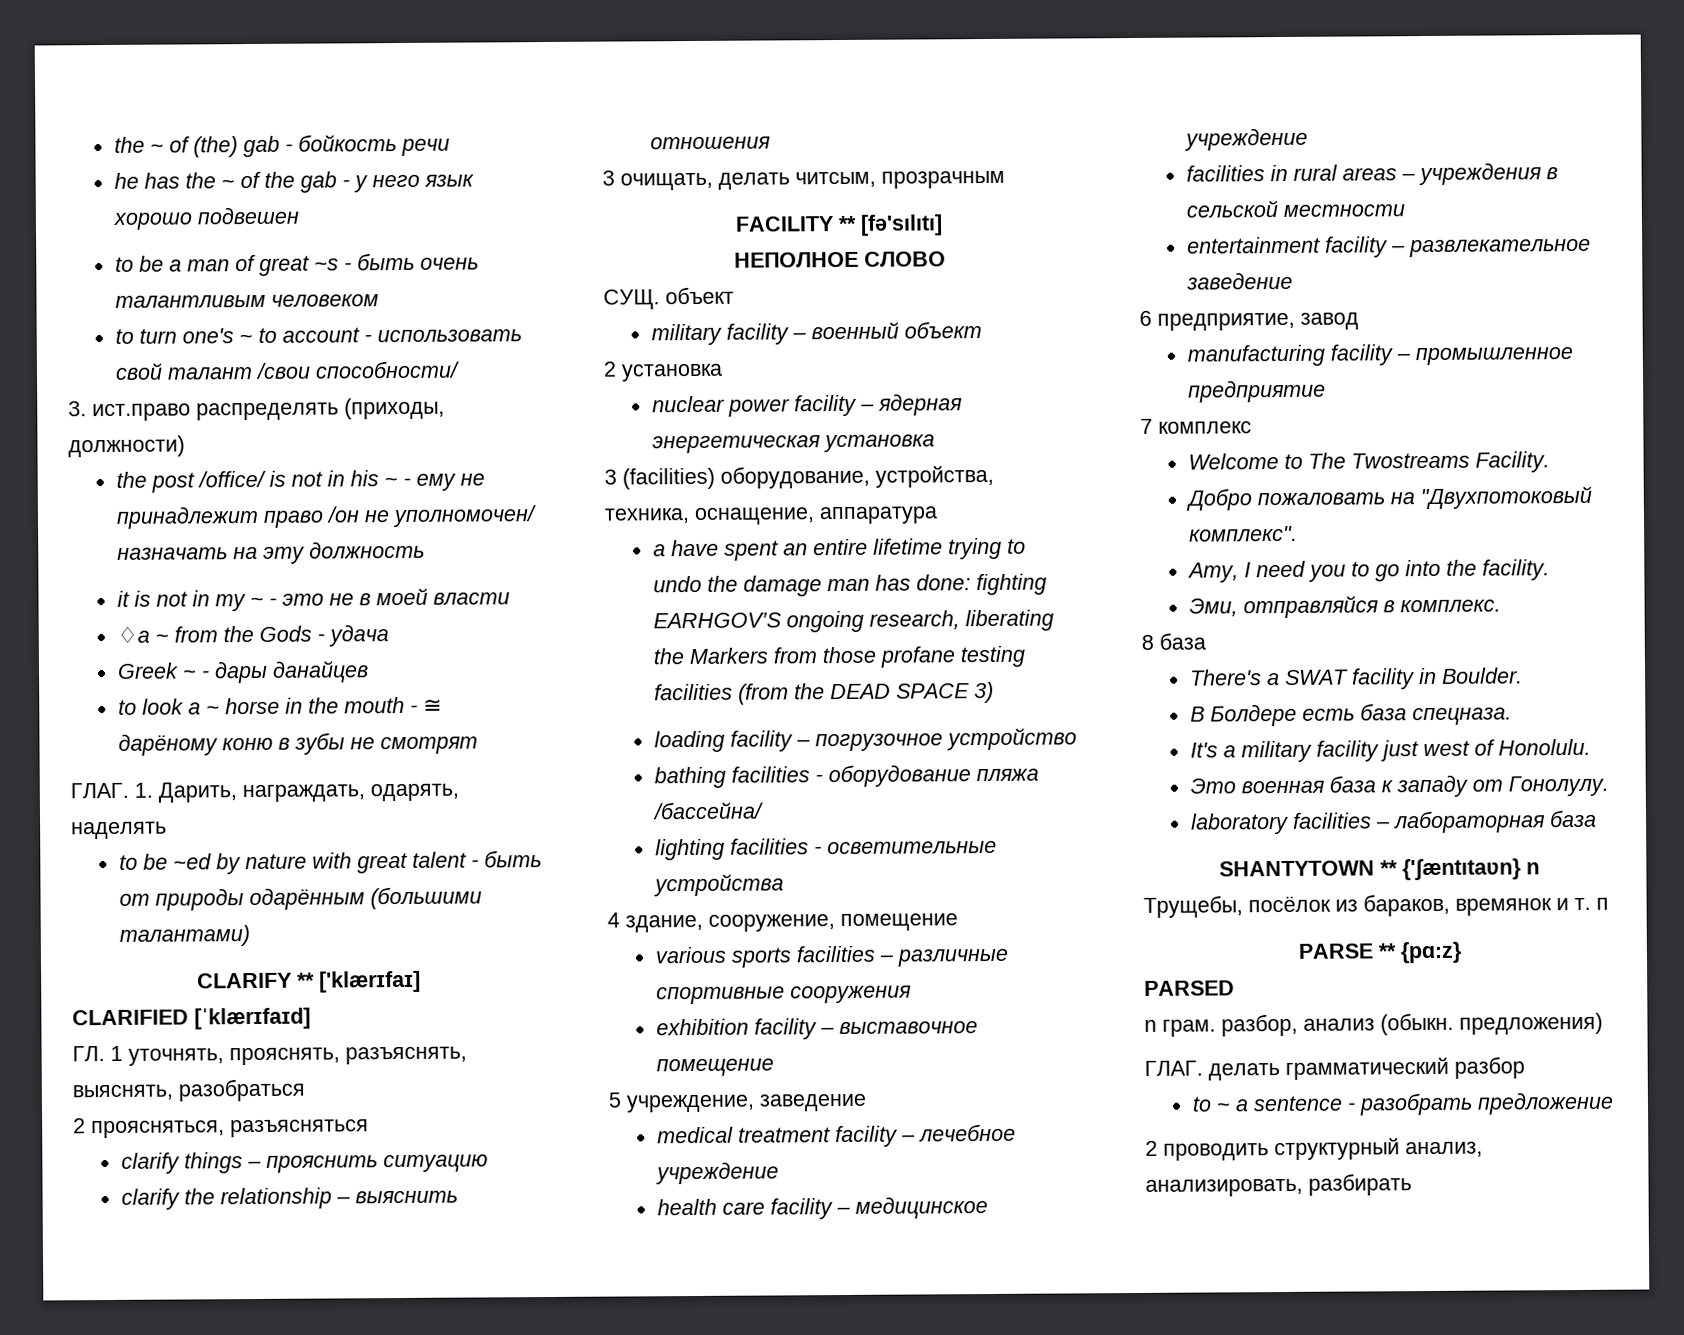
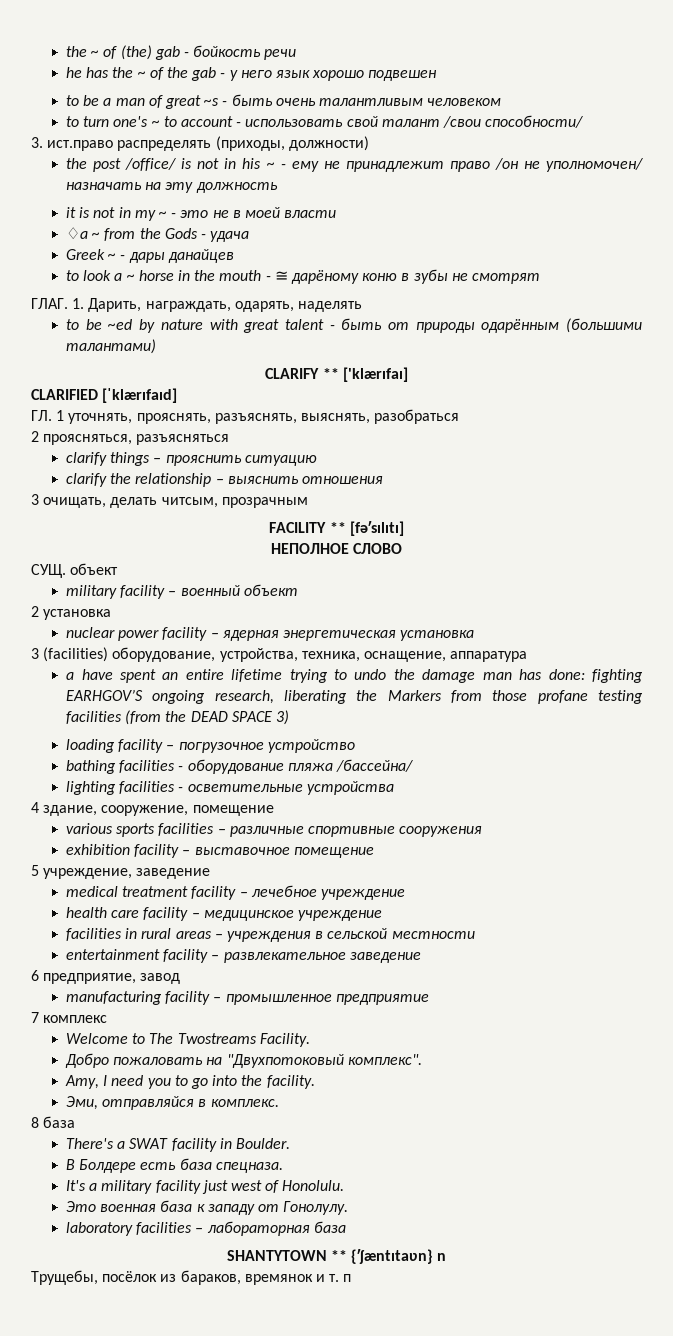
- PARSE ** {pɑ:z}
- PARSED
- n грам. разбор, анализ (обыкн. предложения)
- ГЛАГ. делать грамматический разбор
- to ~ a sentence - разобрать предложение
- 2 проводить структурный анализ, анализировать, разбирать

